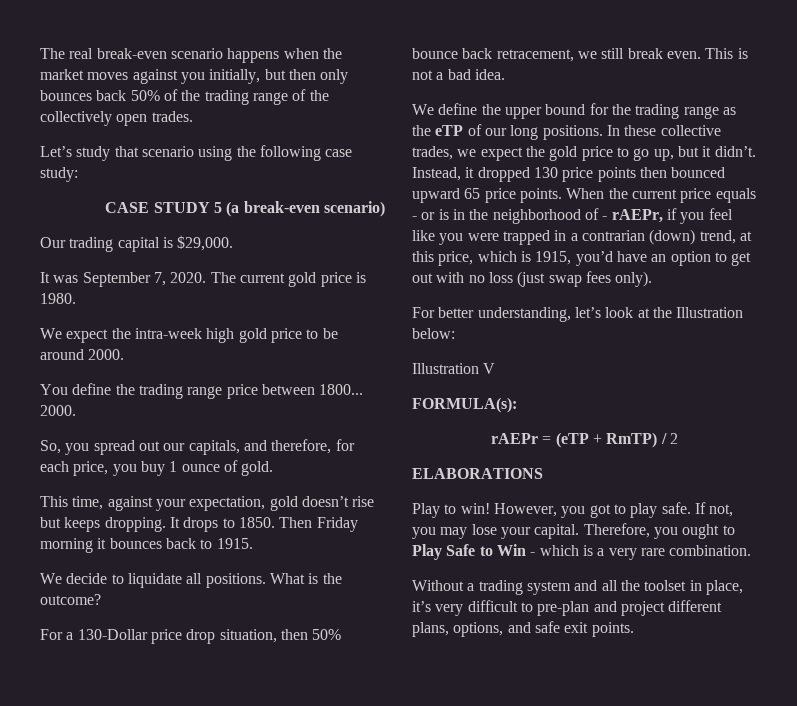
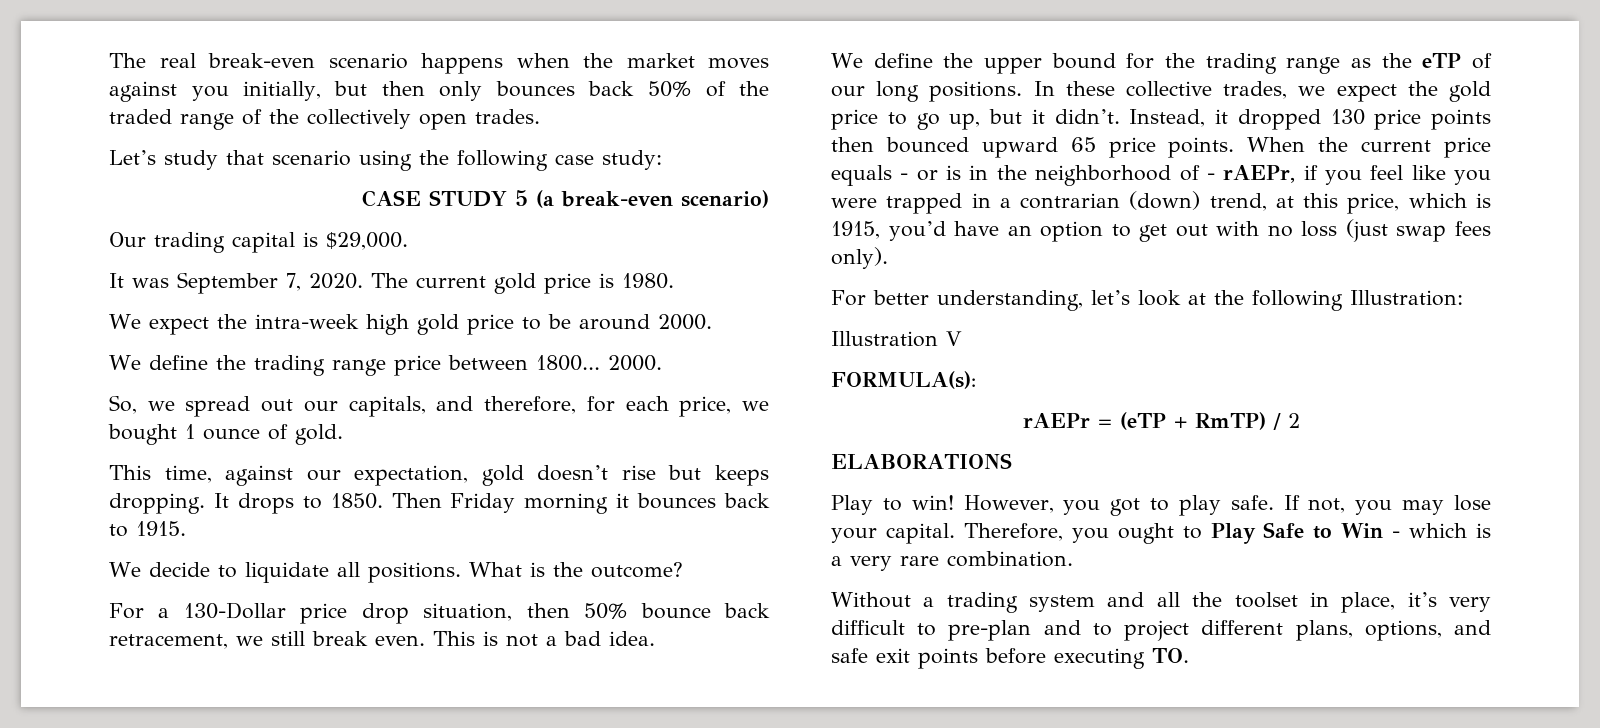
- The real break-even scenario happens when the market moves against you initially, but then only bounces back 50% of the trading range of the collectively open trades.
+ The real break-even scenario happens when the market moves against you initially, but then only bounces back 50% of the traded range of the collectively open trades.
- You define the trading range price between 1800...
+ We define the trading range price between 1800...
- So, you spread out our capitals, and therefore, for each price, you buy 1 ounce of gold.
+ So, we spread out our capitals, and therefore, for each price, we bought 1 ounce of gold.
- This time, against your expectation, gold doesn’t rise but keeps dropping.
+ This time, against our expectation, gold doesn’t rise but keeps dropping.
- For better understanding, let’s look at the Illustration below:
+ For better understanding, let’s look at the following Illustration:
- Without a trading system and all the toolset in place, it’s very difficult to pre-plan and project different plans, options, and safe exit points.
+ Without a trading system and all the toolset in place, it’s very difficult to pre-plan and to project different plans, options, and safe exit points before executing TO.

